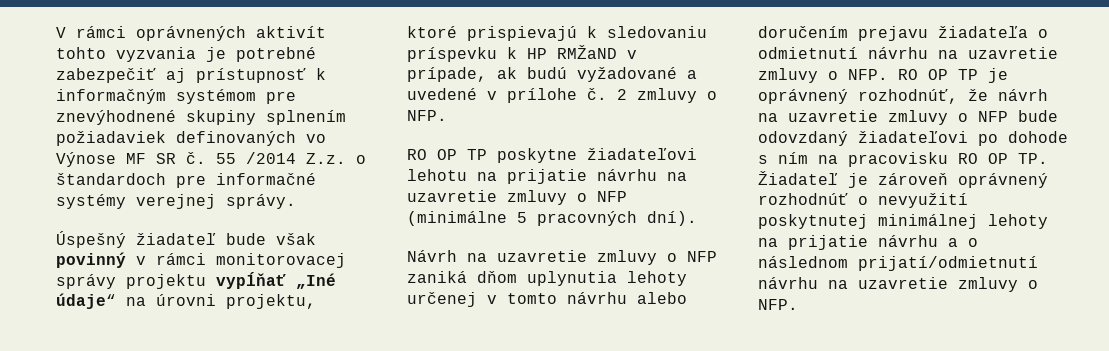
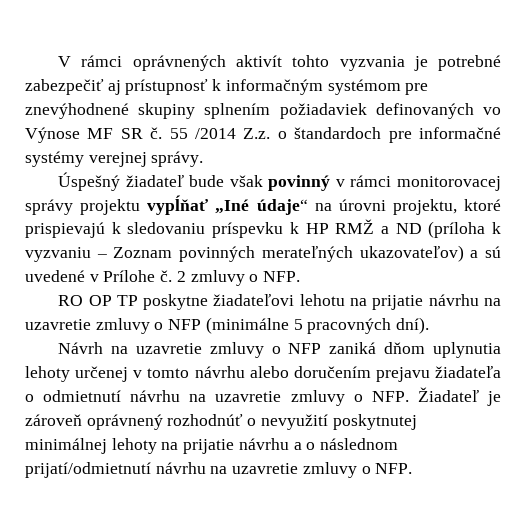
- Úspešný žiadateľ bude však povinný v rámci monitorovacej správy projektu vypĺňať „Iné údaje“ na úrovni projektu, ktoré prispievajú k sledovaniu príspevku k HP RMŽaND v prípade, ak budú vyžadované a uvedené v prílohe č.
+ Úspešný žiadateľ bude však povinný v rámci monitorovacej správy projektu vypĺňať „Iné údaje“ na úrovni projektu, ktoré prispievajú k sledovaniu príspevku k HP RMŽ a ND (príloha k vyzvaniu – Zoznam povinných merateľných ukazovateľov) a sú uvedené v Prílohe č.
- Návrh na uzavretie zmluvy o NFP zaniká dňom uplynutia lehoty určenej v tomto návrhu alebo doručením prejavu žiadateľa o odmietnutí návrhu na uzavretie zmluvy o NFP. RO OP TP je oprávnený rozhodnúť, že návrh na uzavretie zmluvy o NFP bude odovzdaný žiadateľovi po dohode s ním na pracovisku RO OP TP. Žiadateľ je zároveň oprávnený rozhodnúť o nevyužití poskytnutej minimálnej lehoty na prijatie návrhu a o následnom prijatí/odmietnutí návrhu na uzavretie zmluvy o NFP.
+ Návrh na uzavretie zmluvy o NFP zaniká dňom uplynutia lehoty určenej v tomto návrhu alebo doručením prejavu žiadateľa o odmietnutí návrhu na uzavretie zmluvy o NFP. Žiadateľ je zároveň oprávnený rozhodnúť o nevyužití poskytnutej minimálnej lehoty na prijatie návrhu a o následnom prijatí/odmietnutí návrhu na uzavretie zmluvy o NFP.

